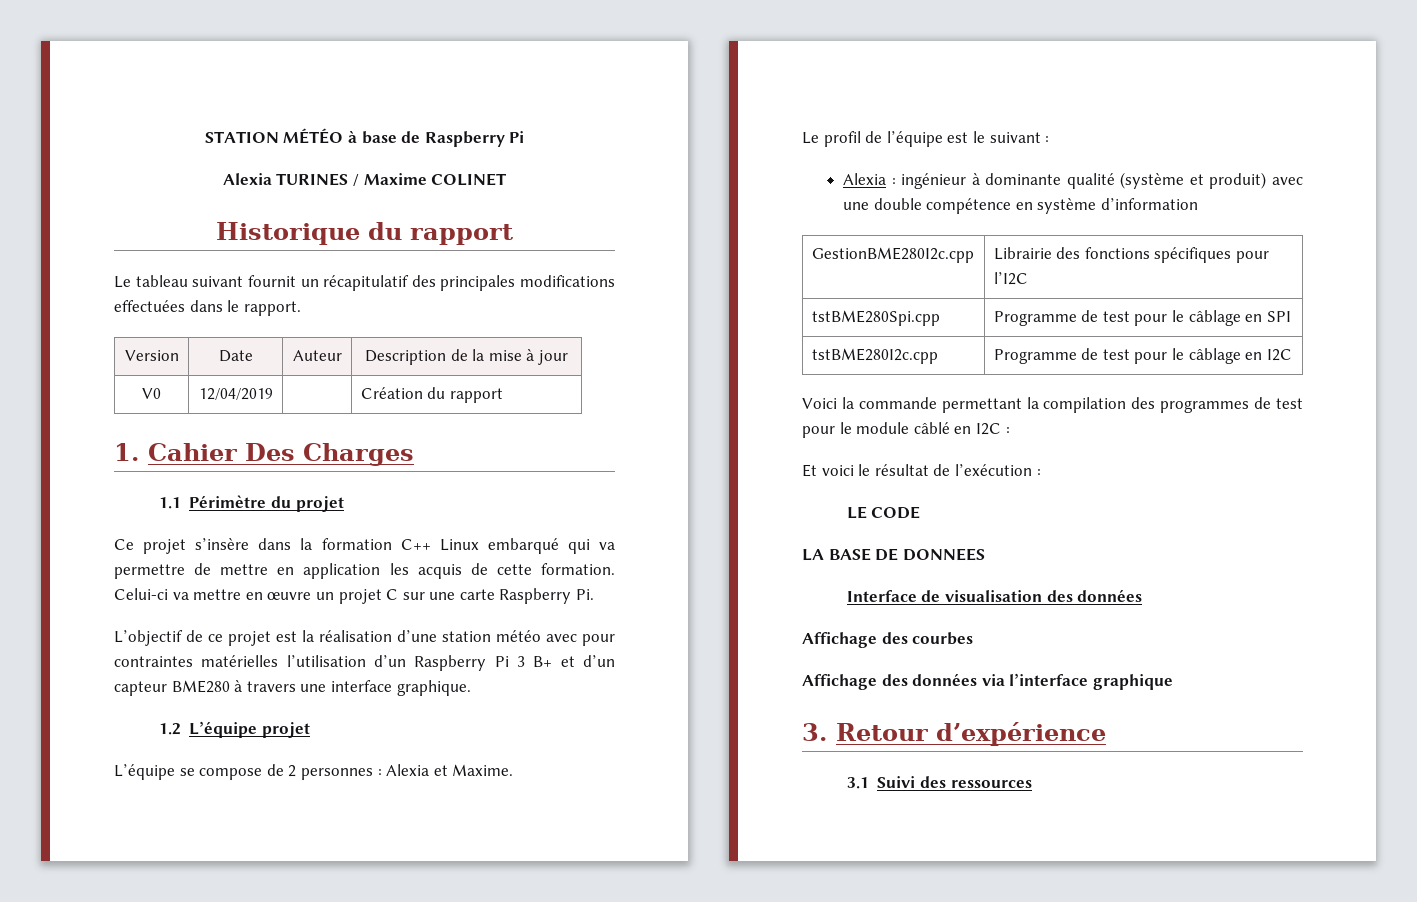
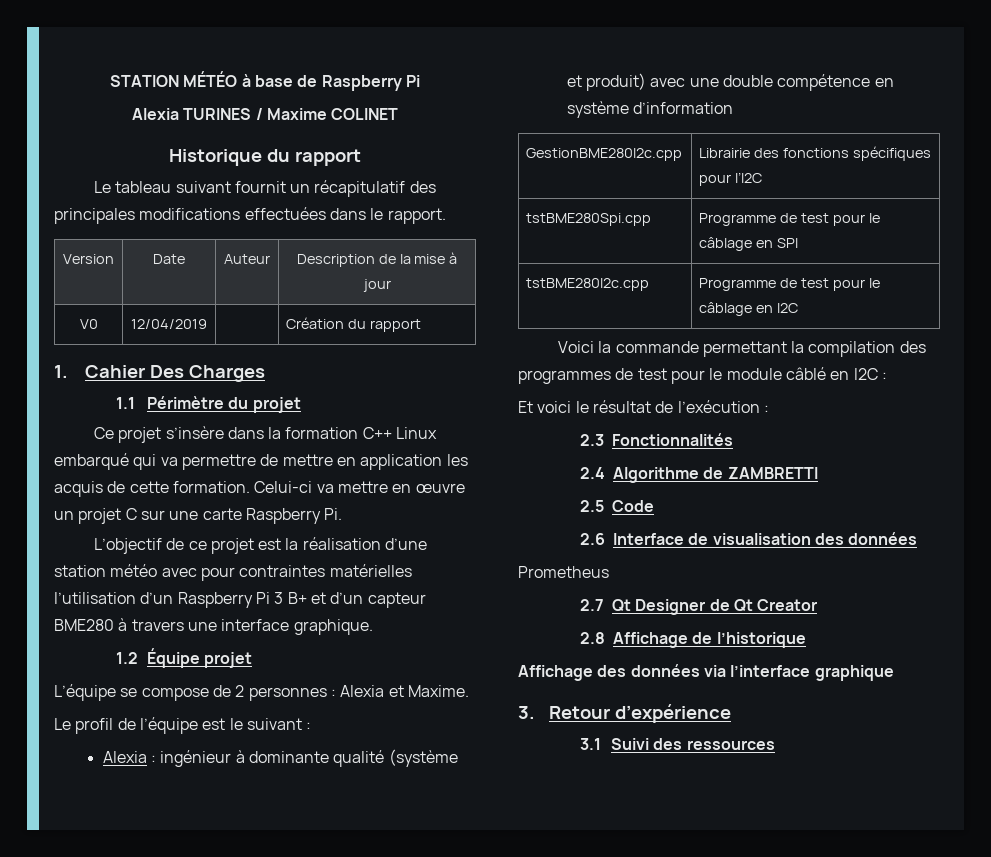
- 1.2 L’équipe projet
+ 1.2 Équipe projet
- LE CODE
- LA BASE DE DONNEES
- Interface de visualisation des données
+ 2.3 Fonctionnalités
+ 2.4 Algorithme de ZAMBRETTI
+ 2.5 Code
+ 2.6 Interface de visualisation des données
- Affichage des courbes
+ Prometheus
+ 2.7 Qt Designer de Qt Creator
+ 2.8 Affichage de l’historique

